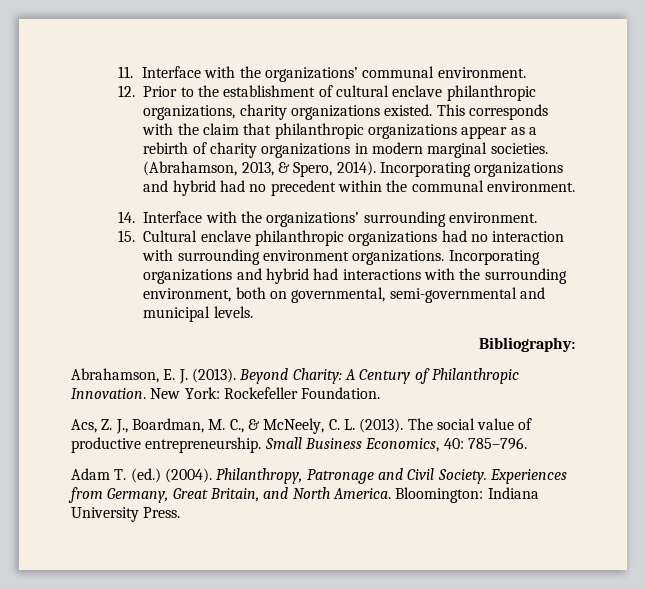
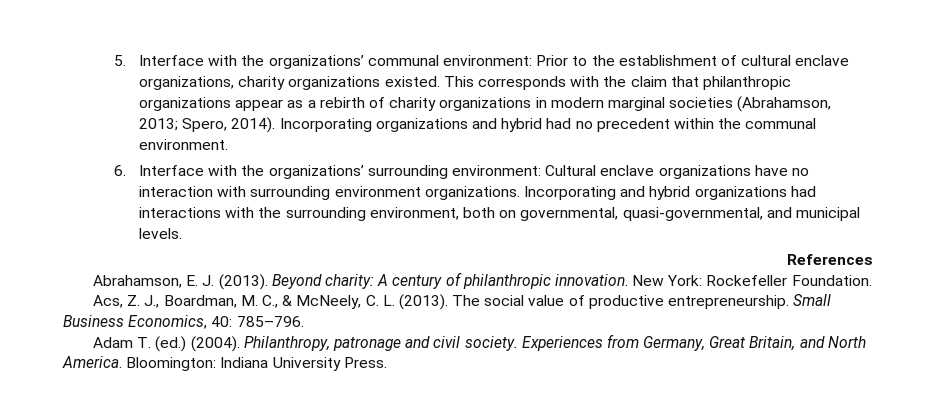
- 11. Interface with the organizations’ communal environment.
- 12. Prior to the establishment of cultural enclave philanthropic organizations, charity organizations existed.
+ 5. Interface with the organizations’ communal environment: Prior to the establishment of cultural enclave organizations, charity organizations existed.
- This corresponds with the claim that philanthropic organizations appear as a rebirth of charity organizations in modern marginal societies. (Abrahamson, 2013, & Spero, 2014).
+ This corresponds with the claim that philanthropic organizations appear as a rebirth of charity organizations in modern marginal societies (Abrahamson, 2013; Spero, 2014).
- 14. Interface with the organizations’ surrounding environment.
- 15. Cultural enclave philanthropic organizations had no interaction with surrounding environment organizations.
+ 6. Interface with the organizations’ surrounding environment: Cultural enclave organizations have no interaction with surrounding environment organizations.
- Incorporating organizations and hybrid had interactions with the surrounding environment, both on governmental, semi-governmental and municipal levels.
+ Incorporating and hybrid organizations had interactions with the surrounding environment, both on governmental, quasi-governmental, and municipal levels.
- Bibliography:
+ References
- Beyond Charity: A Century of Philanthropic Innovation.
+ Beyond charity: A century of philanthropic innovation.
- Philanthropy, Patronage and Civil Society.
+ Philanthropy, patronage and civil society.

